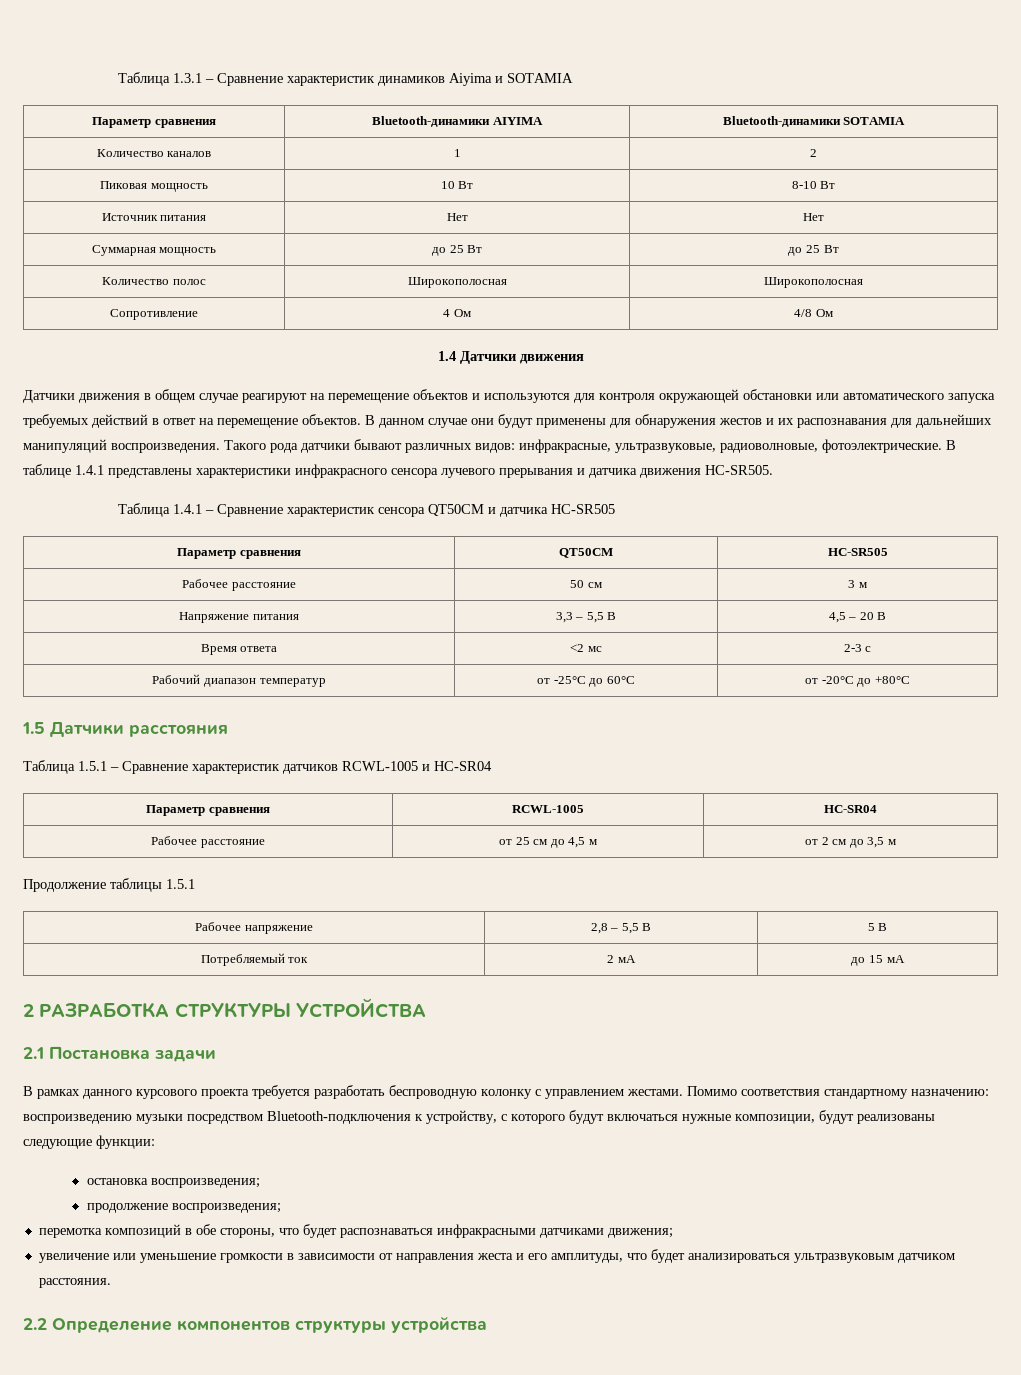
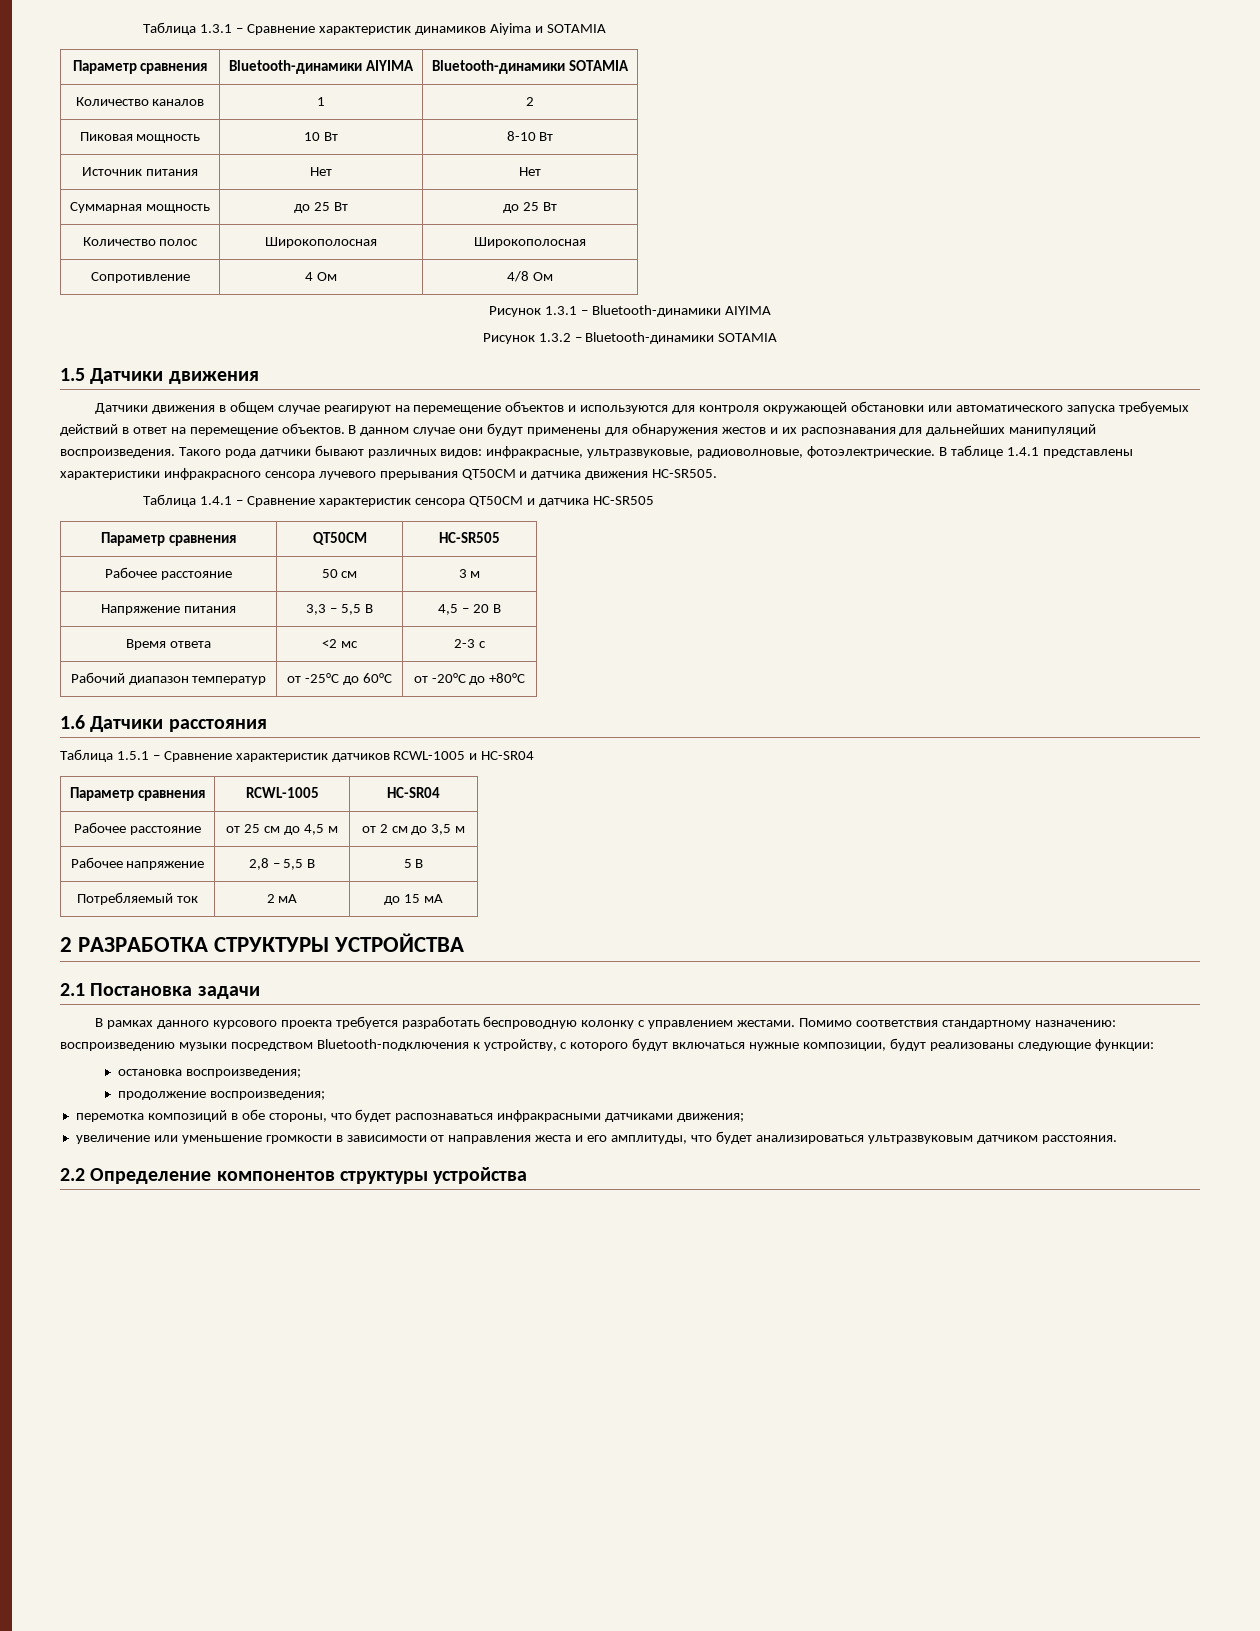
- 1.4 Датчики движения
+ Рисунок 1.3.1 – Bluetooth-динамики AIYIMA
+ Рисунок 1.3.2 – Bluetooth-динамики SOTAMIA
+ 1.5 Датчики движения
- В таблице 1.4.1 представлены характеристики инфракрасного сенсора лучевого прерывания и датчика движения HC-SR505.
+ В таблице 1.4.1 представлены характеристики инфракрасного сенсора лучевого прерывания QT50CM и датчика движения HC-SR505.
- 1.5 Датчики расстояния
+ 1.6 Датчики расстояния
- Продолжение таблицы 1.5.1

